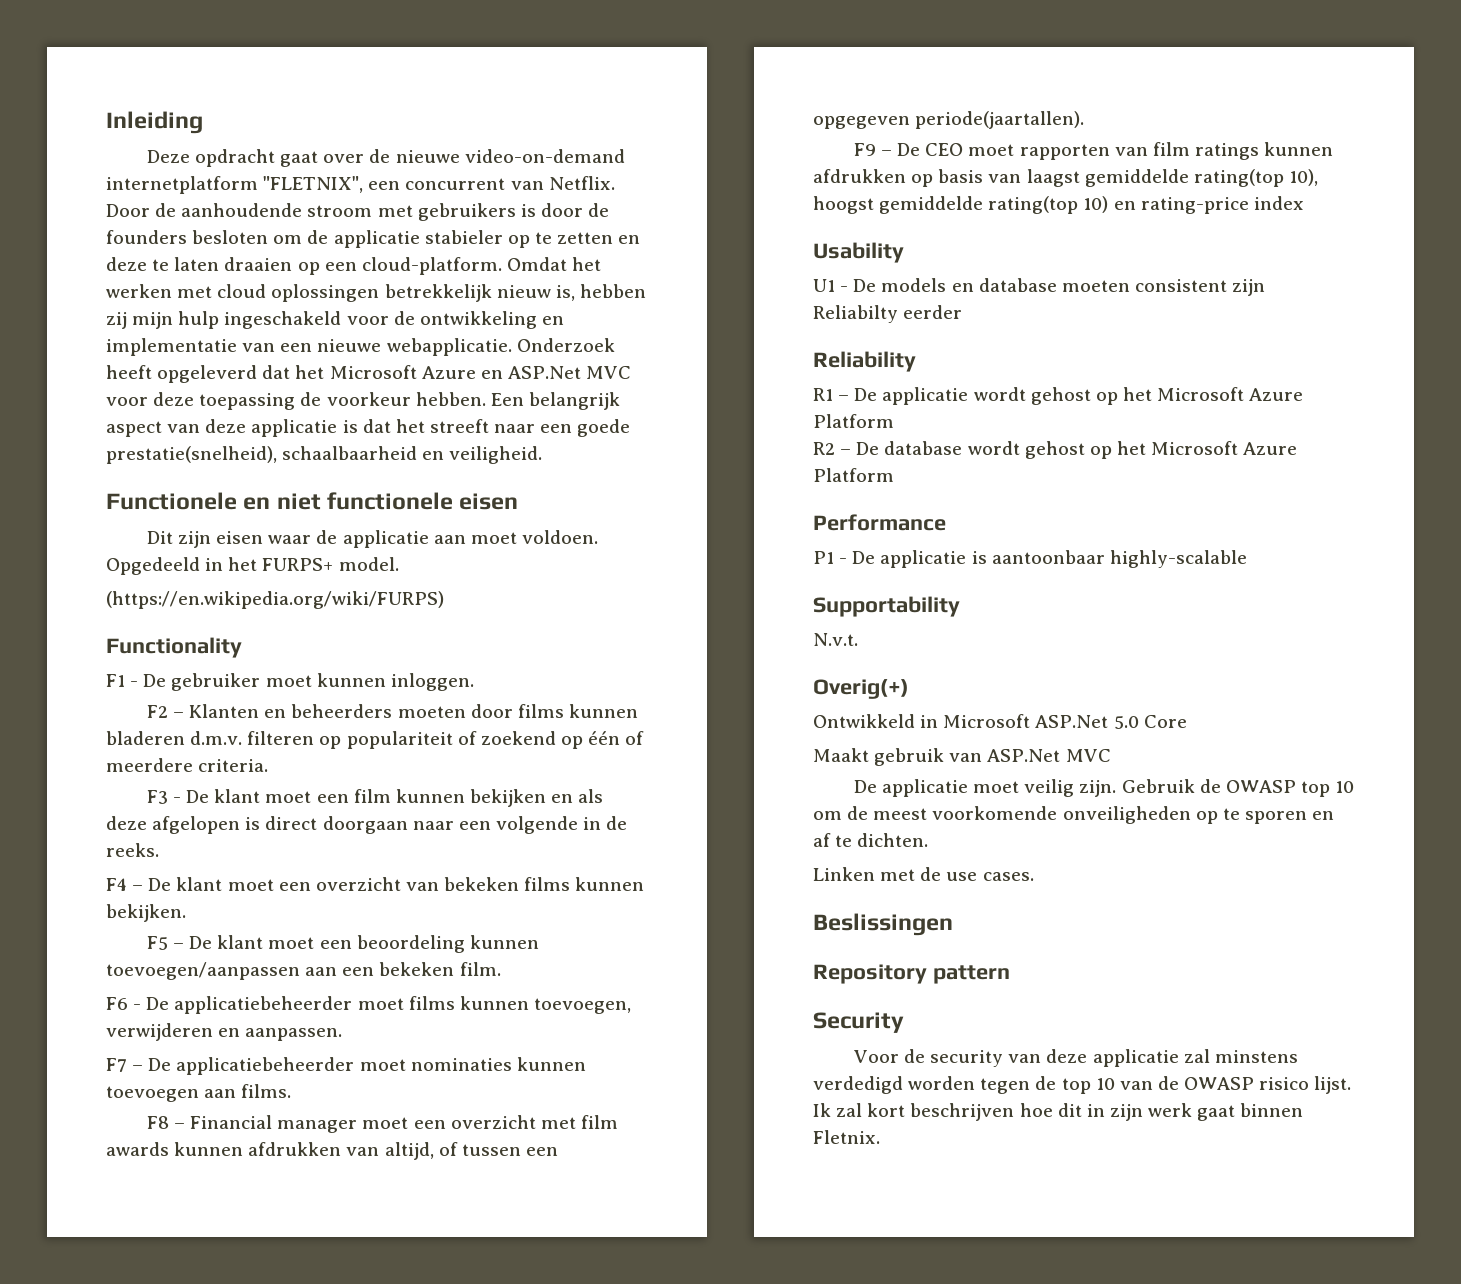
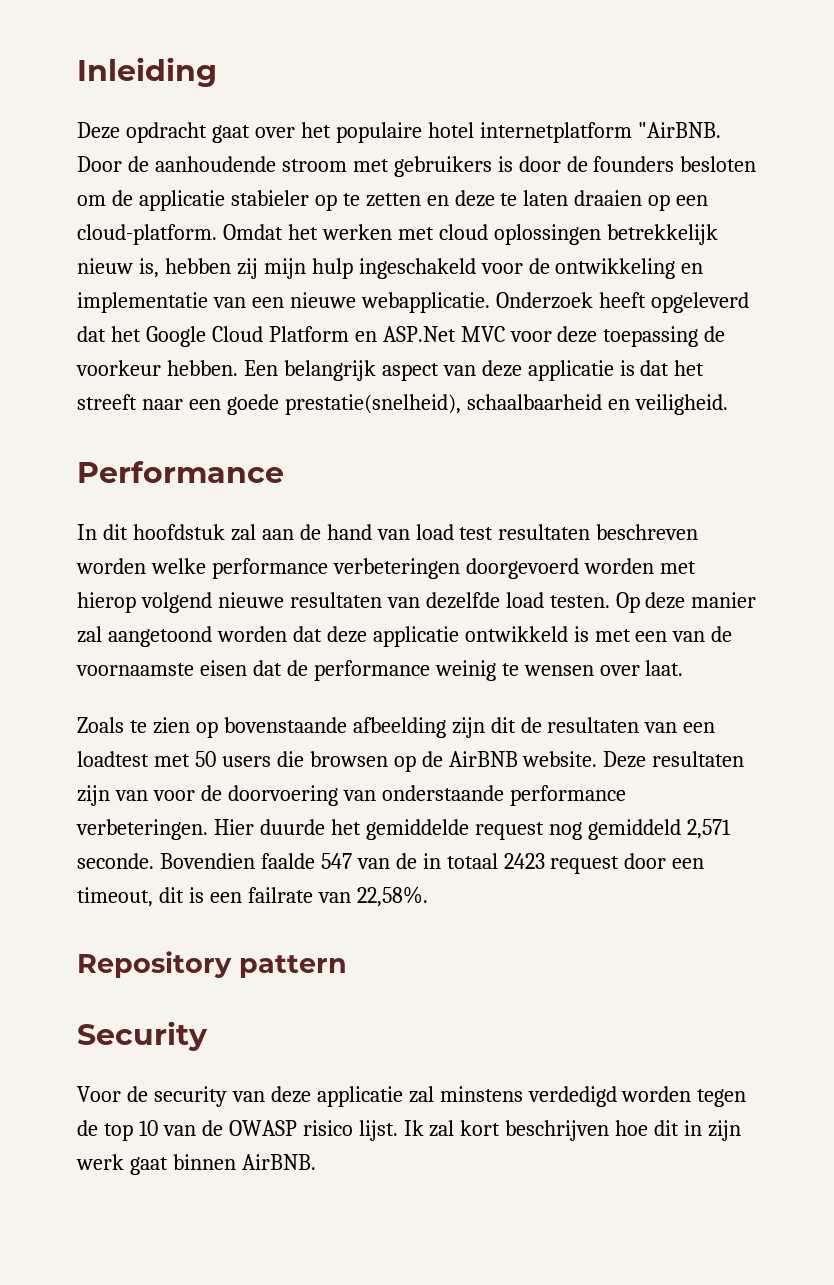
- Deze opdracht gaat over de nieuwe video-on-demand internetplatform "FLETNIX", een concurrent van Netflix.
+ Deze opdracht gaat over het populaire hotel internetplatform "AirBNB.
- Onderzoek heeft opgeleverd dat het Microsoft Azure en ASP.Net MVC voor deze toepassing de voorkeur hebben.
+ Onderzoek heeft opgeleverd dat het Google Cloud Platform en ASP.Net MVC voor deze toepassing de voorkeur hebben.
- Functionele en niet functionele eisen
- Dit zijn eisen waar de applicatie aan moet voldoen. Opgedeeld in het FURPS+ model.
- (https://en.wikipedia.org/wiki/FURPS)
- Functionality
- F1 - De gebruiker moet kunnen inloggen.
- F2 – Klanten en beheerders moeten door films kunnen bladeren d.m.v. filteren op populariteit of zoekend op één of meerdere criteria.
- F3 - De klant moet een film kunnen bekijken en als deze afgelopen is direct doorgaan naar een volgende in de reeks.
- F4 – De klant moet een overzicht van bekeken films kunnen bekijken.
- F5 – De klant moet een beoordeling kunnen toevoegen/aanpassen aan een bekeken film.
- F6 - De applicatiebeheerder moet films kunnen toevoegen, verwijderen en aanpassen.
- F7 – De applicatiebeheerder moet nominaties kunnen toevoegen aan films.
- F8 – Financial manager moet een overzicht met film awards kunnen afdrukken van altijd, of tussen een opgegeven periode(jaartallen).
- F9 – De CEO moet rapporten van film ratings kunnen afdrukken op basis van laagst gemiddelde rating(top 10), hoogst gemiddelde rating(top 10) en rating-price index
- Usability
- U1 - De models en database moeten consistent zijn Reliabilty eerder
- Reliability
- R1 – De applicatie wordt gehost op het Microsoft Azure Platform
- R2 – De database wordt gehost op het Microsoft Azure Platform
  Performance
- P1 - De applicatie is aantoonbaar highly-scalable
- Supportability
- N.v.t.
- Overig(+)
- Ontwikkeld in Microsoft ASP.Net 5.0 Core
- Maakt gebruik van ASP.Net MVC
- De applicatie moet veilig zijn. Gebruik de OWASP top 10 om de meest voorkomende onveiligheden op te sporen en af te dichten.
- Linken met de use cases.
- Beslissingen
+ In dit hoofdstuk zal aan de hand van load test resultaten beschreven worden welke performance verbeteringen doorgevoerd worden met hierop volgend nieuwe resultaten van dezelfde load testen. Op deze manier zal aangetoond worden dat deze applicatie ontwikkeld is met een van de voornaamste eisen dat de performance weinig te wensen over laat.
+ Zoals te zien op bovenstaande afbeelding zijn dit de resultaten van een loadtest met 50 users die browsen op de AirBNB website. Deze resultaten zijn van voor de doorvoering van onderstaande performance verbeteringen. Hier duurde het gemiddelde request nog gemiddeld 2,571 seconde. Bovendien faalde 547 van de in totaal 2423 request door een timeout, dit is een failrate van 22,58%.
- Ik zal kort beschrijven hoe dit in zijn werk gaat binnen Fletnix.
+ Ik zal kort beschrijven hoe dit in zijn werk gaat binnen AirBNB.

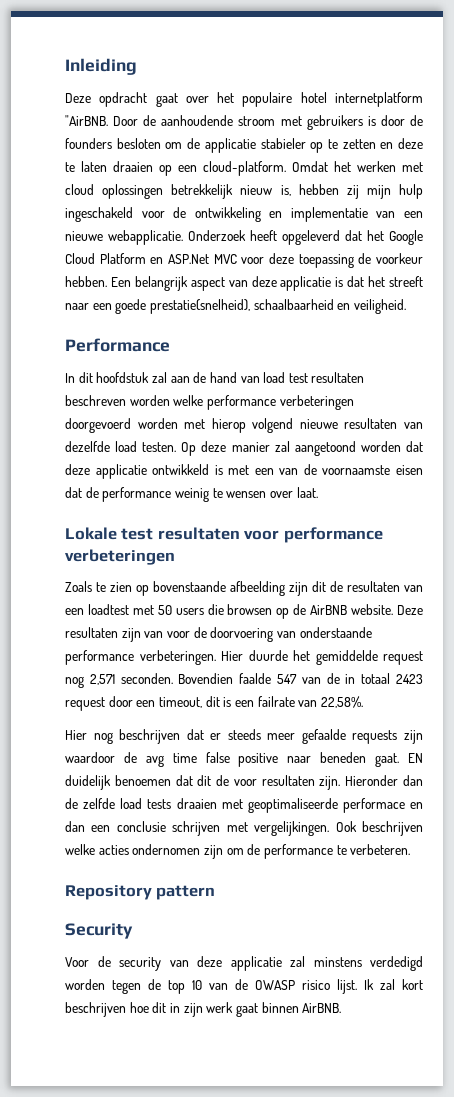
+ Lokale test resultaten voor performance verbeteringen
- Hier duurde het gemiddelde request nog gemiddeld 2,571 seconde.
+ Hier duurde het gemiddelde request nog 2,571 seconden.
+ Hier nog beschrijven dat er steeds meer gefaalde requests zijn waardoor de avg time false positive naar beneden gaat. EN duidelijk benoemen dat dit de voor resultaten zijn. Hieronder dan de zelfde load tests draaien met geoptimaliseerde performace en dan een conclusie schrijven met vergelijkingen. Ook beschrijven welke acties ondernomen zijn om de performance te verbeteren.

